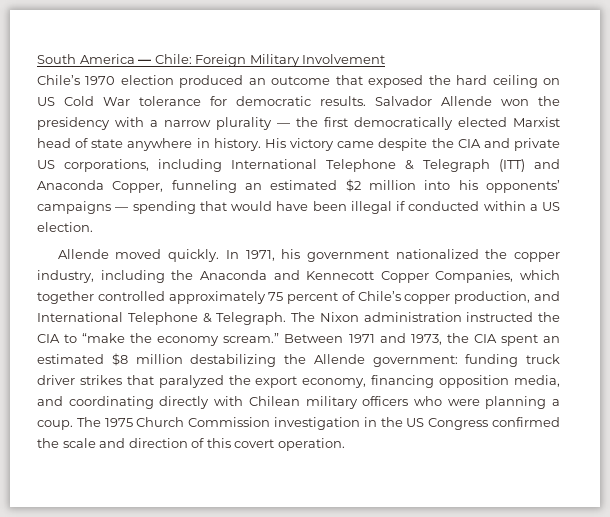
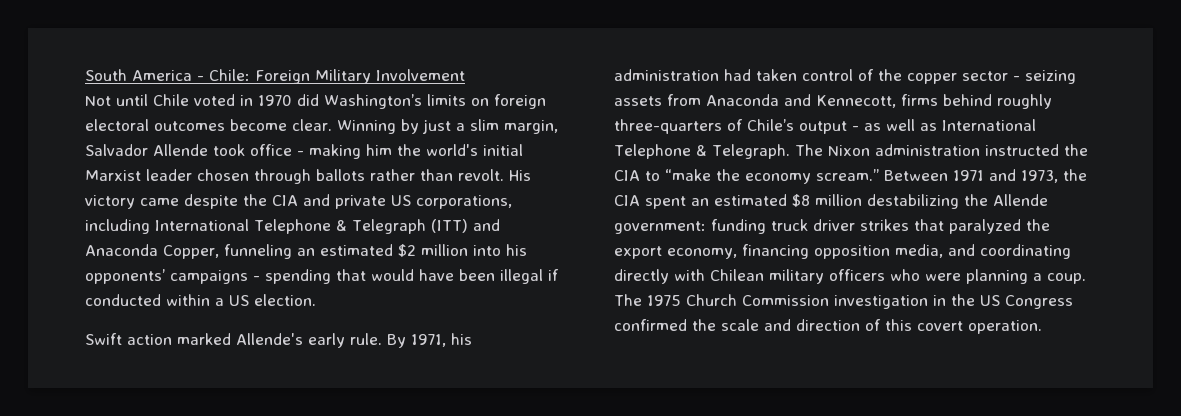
- South America — Chile: Foreign Military Involvement
+ South America - Chile: Foreign Military Involvement
- Chile’s 1970 election produced an outcome that exposed the hard ceiling on US Cold War tolerance for democratic results. Salvador Allende won the presidency with a narrow plurality — the first democratically elected Marxist head of state anywhere in history.
+ Not until Chile voted in 1970 did Washington’s limits on foreign electoral outcomes become clear. Winning by just a slim margin, Salvador Allende took office - making him the world's initial Marxist leader chosen through ballots rather than revolt.
- His victory came despite the CIA and private US corporations, including International Telephone & Telegraph (ITT) and Anaconda Copper, funneling an estimated $2 million into his opponents’ campaigns — spending that would have been illegal if conducted within a US election.
+ His victory came despite the CIA and private US corporations, including International Telephone & Telegraph (ITT) and Anaconda Copper, funneling an estimated $2 million into his opponents’ campaigns - spending that would have been illegal if conducted within a US election.
- Allende moved quickly. In 1971, his government nationalized the copper industry, including the Anaconda and Kennecott Copper Companies, which together controlled approximately 75 percent of Chile’s copper production, and International Telephone & Telegraph.
+ Swift action marked Allende's early rule. By 1971, his administration had taken control of the copper sector - seizing assets from Anaconda and Kennecott, firms behind roughly three-quarters of Chile’s output - as well as International Telephone & Telegraph.

